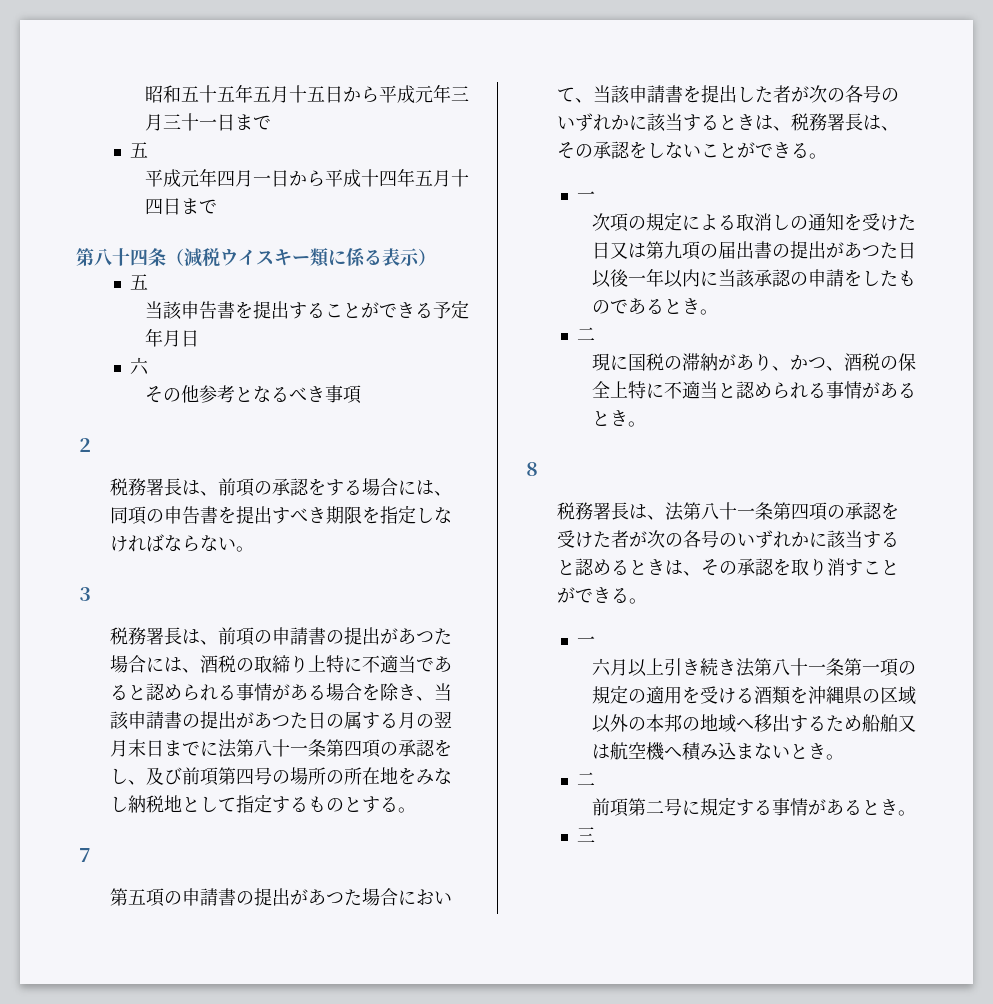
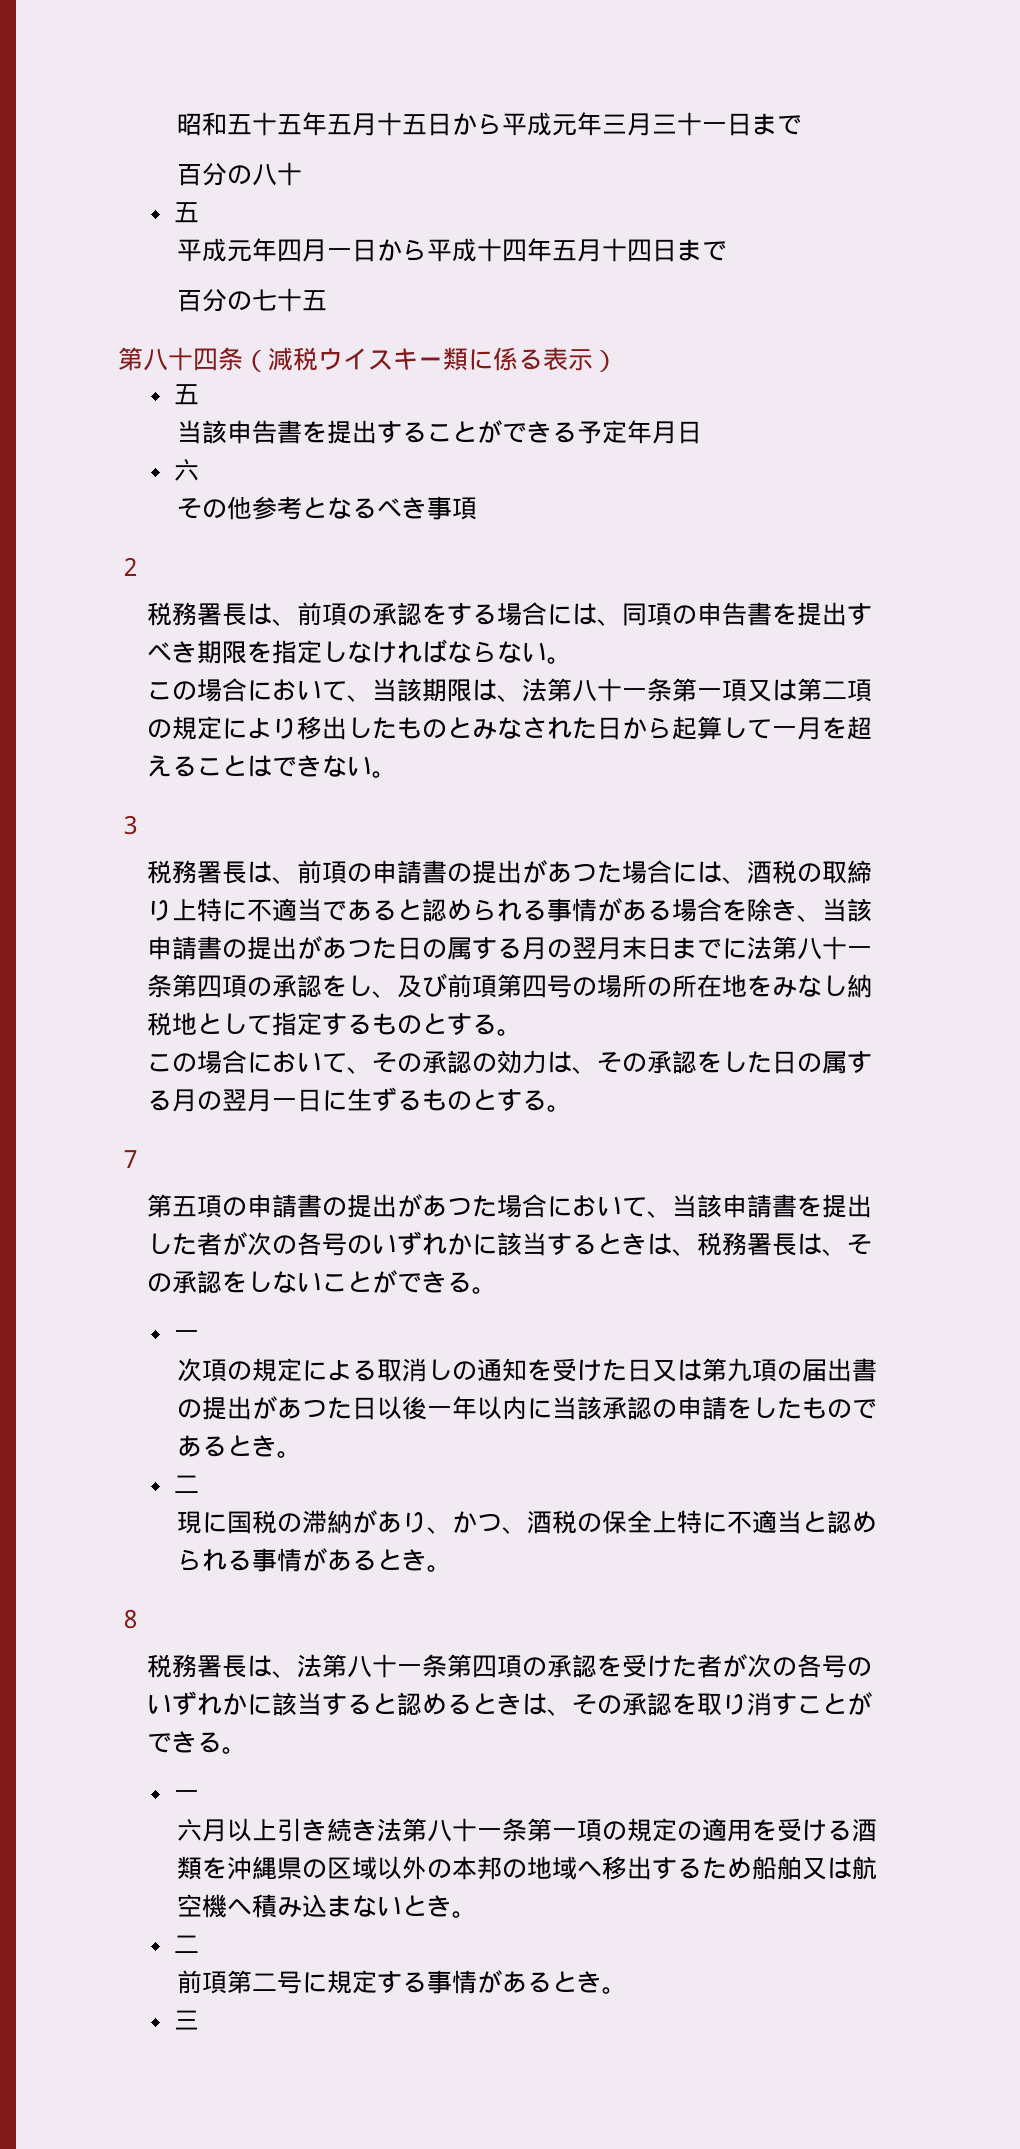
+ 百分の八十
+ 百分の七十五
+ この場合において、当該期限は、法第八十一条第一項又は第二項の規定により移出したものとみなされた日から起算して一月を超えることはできない。
+ この場合において、その承認の効力は、その承認をした日の属する月の翌月一日に生ずるものとする。

